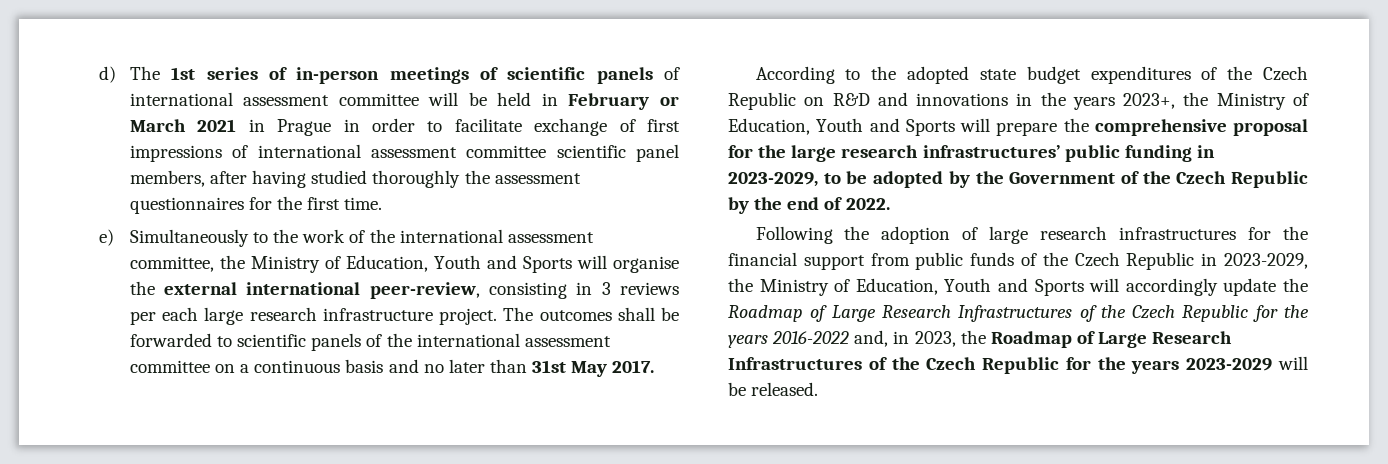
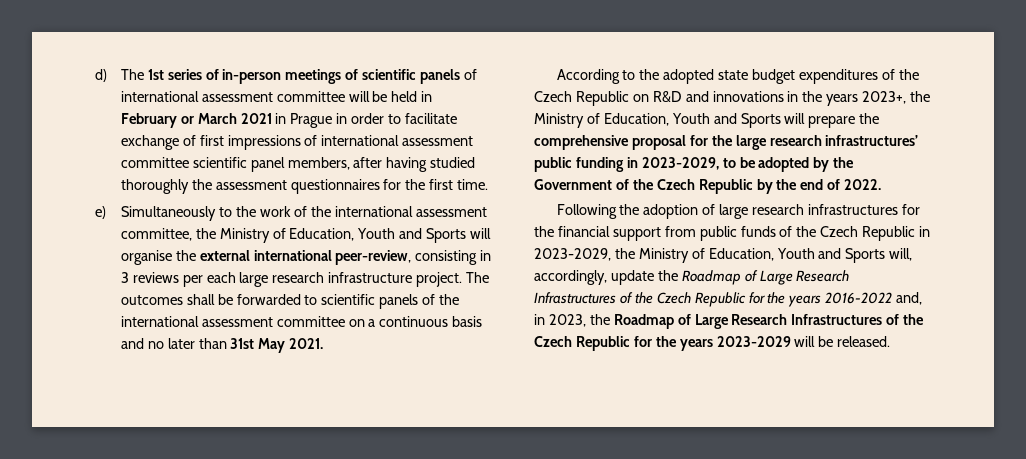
- The outcomes shall be forwarded to scientific panels of the international assessment committee on a continuous basis and no later than 31st May 2017.
+ The outcomes shall be forwarded to scientific panels of the international assessment committee on a continuous basis and no later than 31st May 2021.
- Following the adoption of large research infrastructures for the financial support from public funds of the Czech Republic in 2023-2029, the Ministry of Education, Youth and Sports will accordingly update the Roadmap of Large Research Infrastructures of the Czech Republic for the years 2016-2022 and, in 2023, the Roadmap of Large Research Infrastructures of the Czech Republic for the years 2023-2029 will be released.
+ Following the adoption of large research infrastructures for the financial support from public funds of the Czech Republic in 2023-2029, the Ministry of Education, Youth and Sports will, accordingly, update the Roadmap of Large Research Infrastructures of the Czech Republic for the years 2016-2022 and, in 2023, the Roadmap of Large Research Infrastructures of the Czech Republic for the years 2023-2029 will be released.

